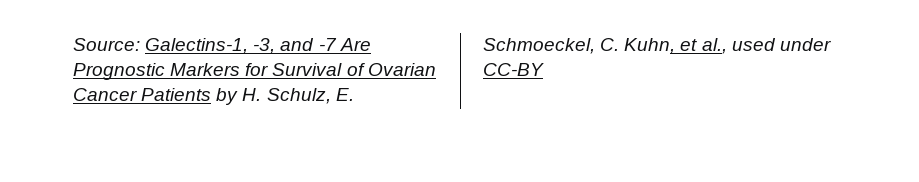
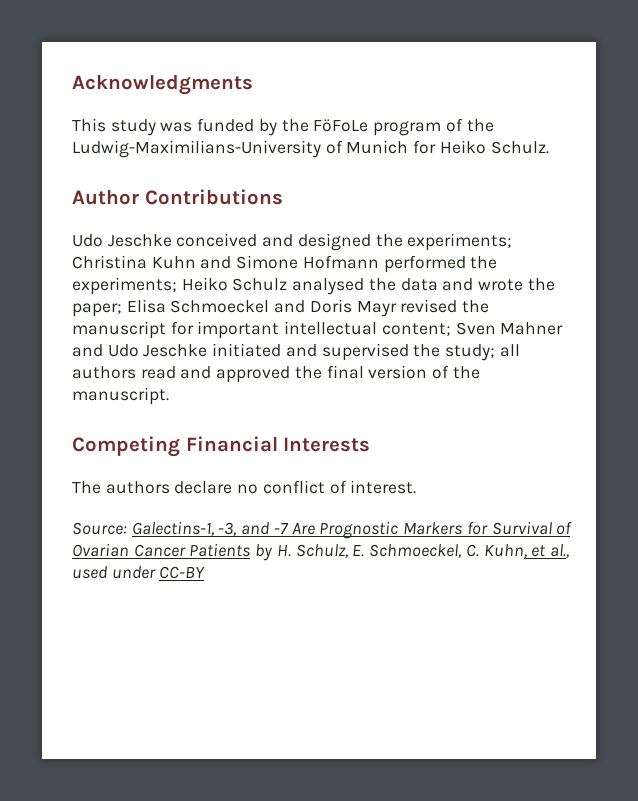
+ Acknowledgments
+ This study was funded by the FöFoLe program of the Ludwig-Maximilians-University of Munich for Heiko Schulz.
+ Author Contributions
+ Udo Jeschke conceived and designed the experiments; Christina Kuhn and Simone Hofmann performed the experiments; Heiko Schulz analysed the data and wrote the paper; Elisa Schmoeckel and Doris Mayr revised the manuscript for important intellectual content; Sven Mahner and Udo Jeschke initiated and supervised the study; all authors read and approved the final version of the manuscript.
+ Competing Financial Interests
+ The authors declare no conflict of interest.

